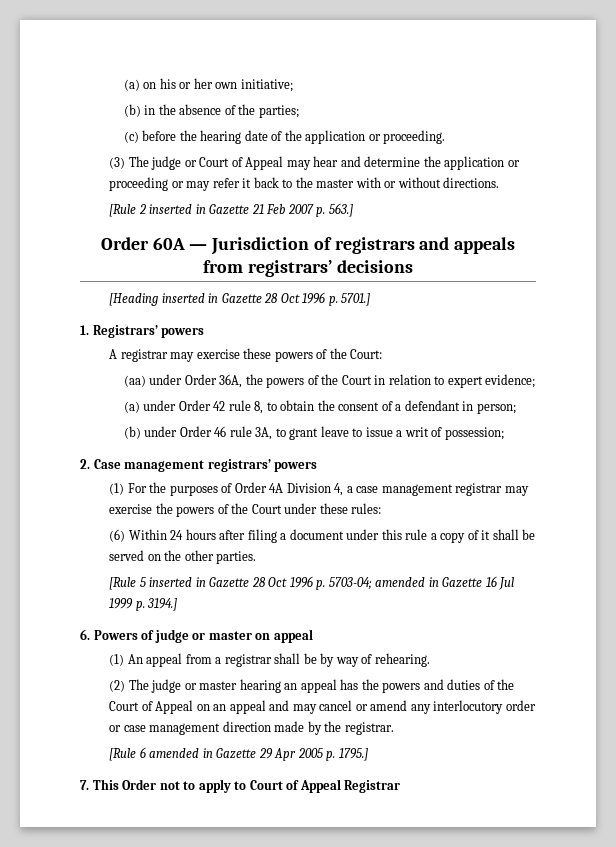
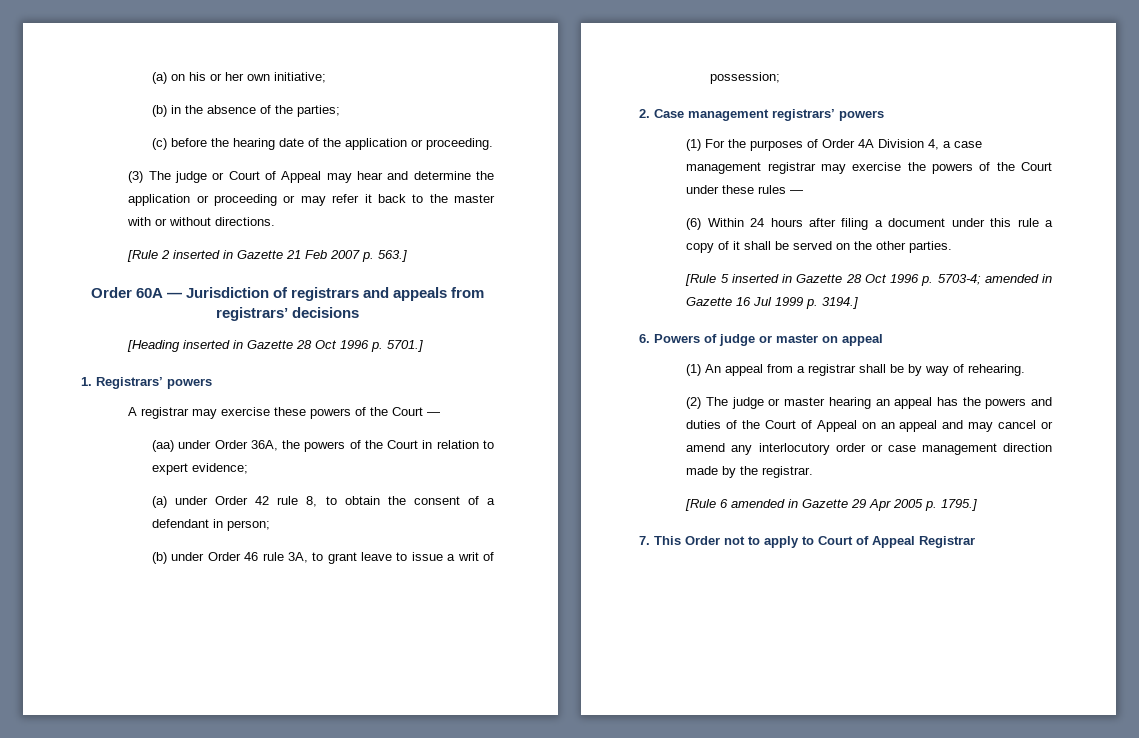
- A registrar may exercise these powers of the Court:
+ A registrar may exercise these powers of the Court —
- (1) For the purposes of Order 4A Division 4, a case management registrar may exercise the powers of the Court under these rules:
+ (1) For the purposes of Order 4A Division 4, a case management registrar may exercise the powers of the Court under these rules —
- [Rule 5 inserted in Gazette 28 Oct 1996 p. 5703-04; amended in Gazette 16 Jul 1999 p. 3194.]
+ [Rule 5 inserted in Gazette 28 Oct 1996 p. 5703-4; amended in Gazette 16 Jul 1999 p. 3194.]

